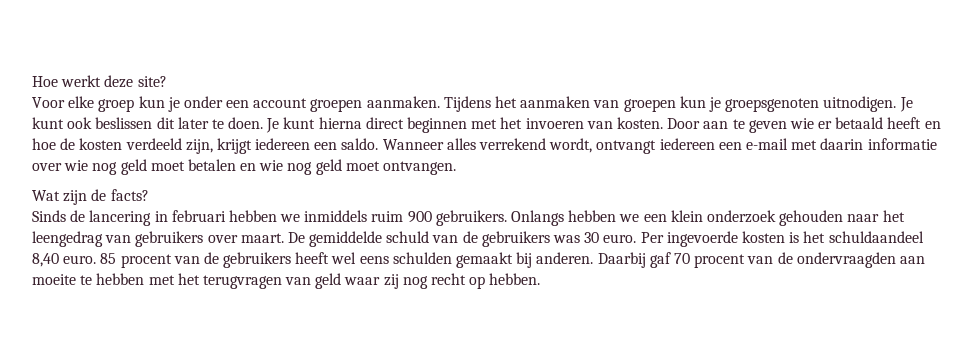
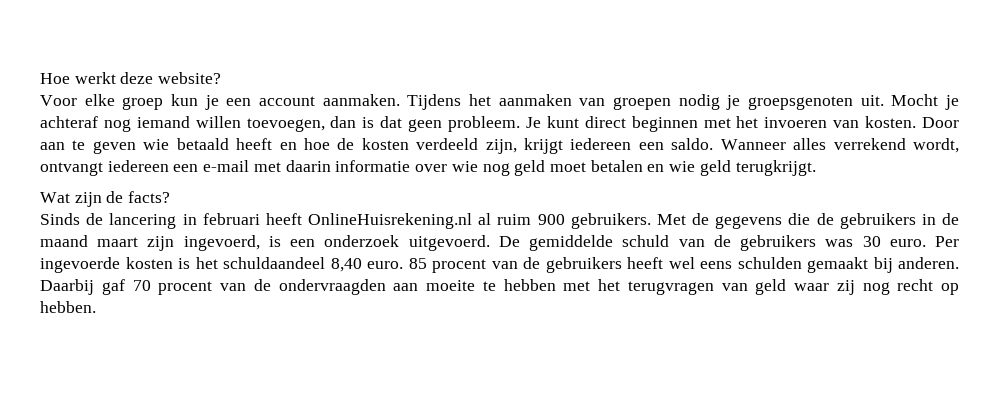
- Hoe werkt deze site?
+ Hoe werkt deze website?
- Voor elke groep kun je onder een account groepen aanmaken.
+ Voor elke groep kun je een account aanmaken.
- Tijdens het aanmaken van groepen kun je groepsgenoten uitnodigen. Je kunt ook beslissen dit later te doen. Je kunt hierna direct beginnen met het invoeren van kosten.
+ Tijdens het aanmaken van groepen nodig je groepsgenoten uit. Mocht je achteraf nog iemand willen toevoegen, dan is dat geen probleem. Je kunt direct beginnen met het invoeren van kosten.
- Door aan te geven wie er betaald heeft en hoe de kosten verdeeld zijn, krijgt iedereen een saldo.
+ Door aan te geven wie betaald heeft en hoe de kosten verdeeld zijn, krijgt iedereen een saldo.
- Wanneer alles verrekend wordt, ontvangt iedereen een e-mail met daarin informatie over wie nog geld moet betalen en wie nog geld moet ontvangen.
+ Wanneer alles verrekend wordt, ontvangt iedereen een e-mail met daarin informatie over wie nog geld moet betalen en wie geld terugkrijgt.
- Sinds de lancering in februari hebben we inmiddels ruim 900 gebruikers. Onlangs hebben we een klein onderzoek gehouden naar het leengedrag van gebruikers over maart.
+ Sinds de lancering in februari heeft OnlineHuisrekening.nl al ruim 900 gebruikers. Met de gegevens die de gebruikers in de maand maart zijn ingevoerd, is een onderzoek uitgevoerd.

